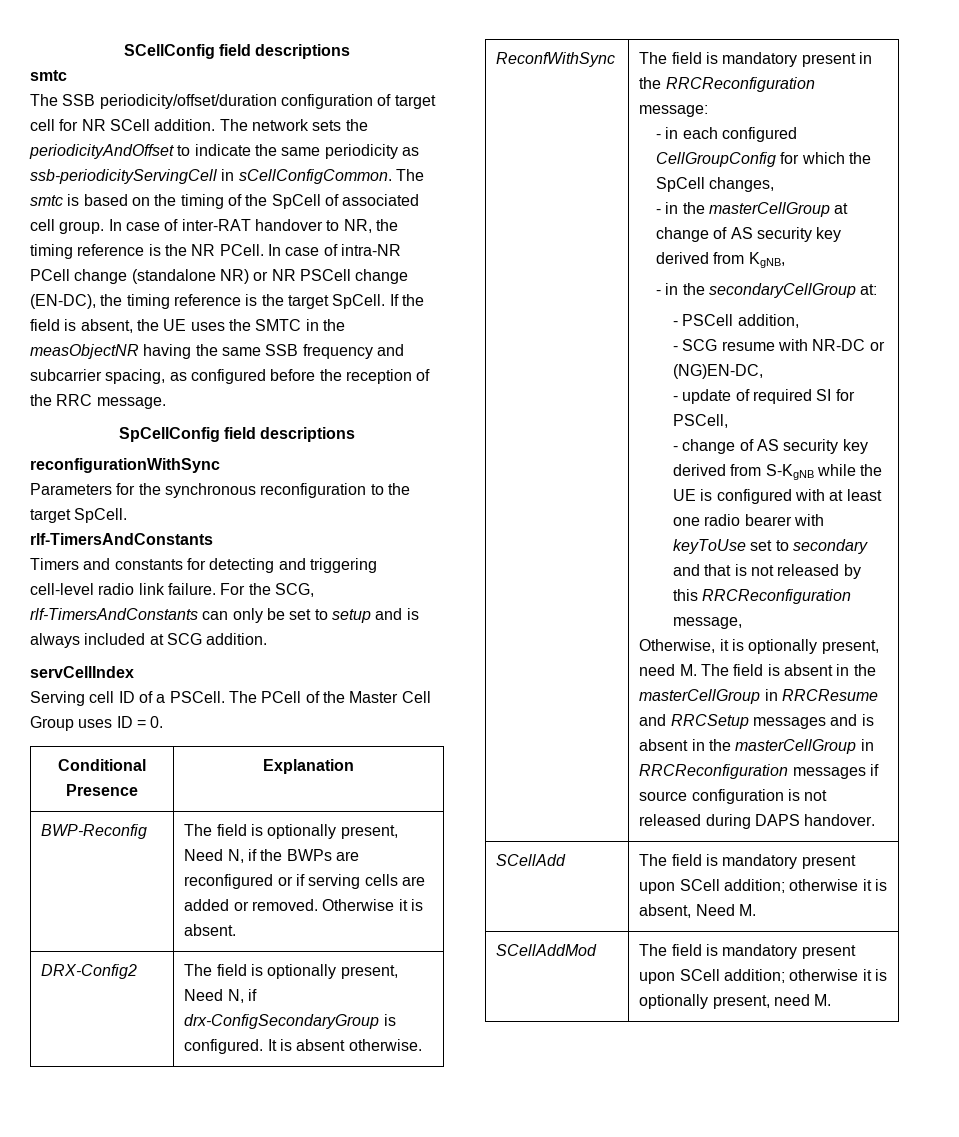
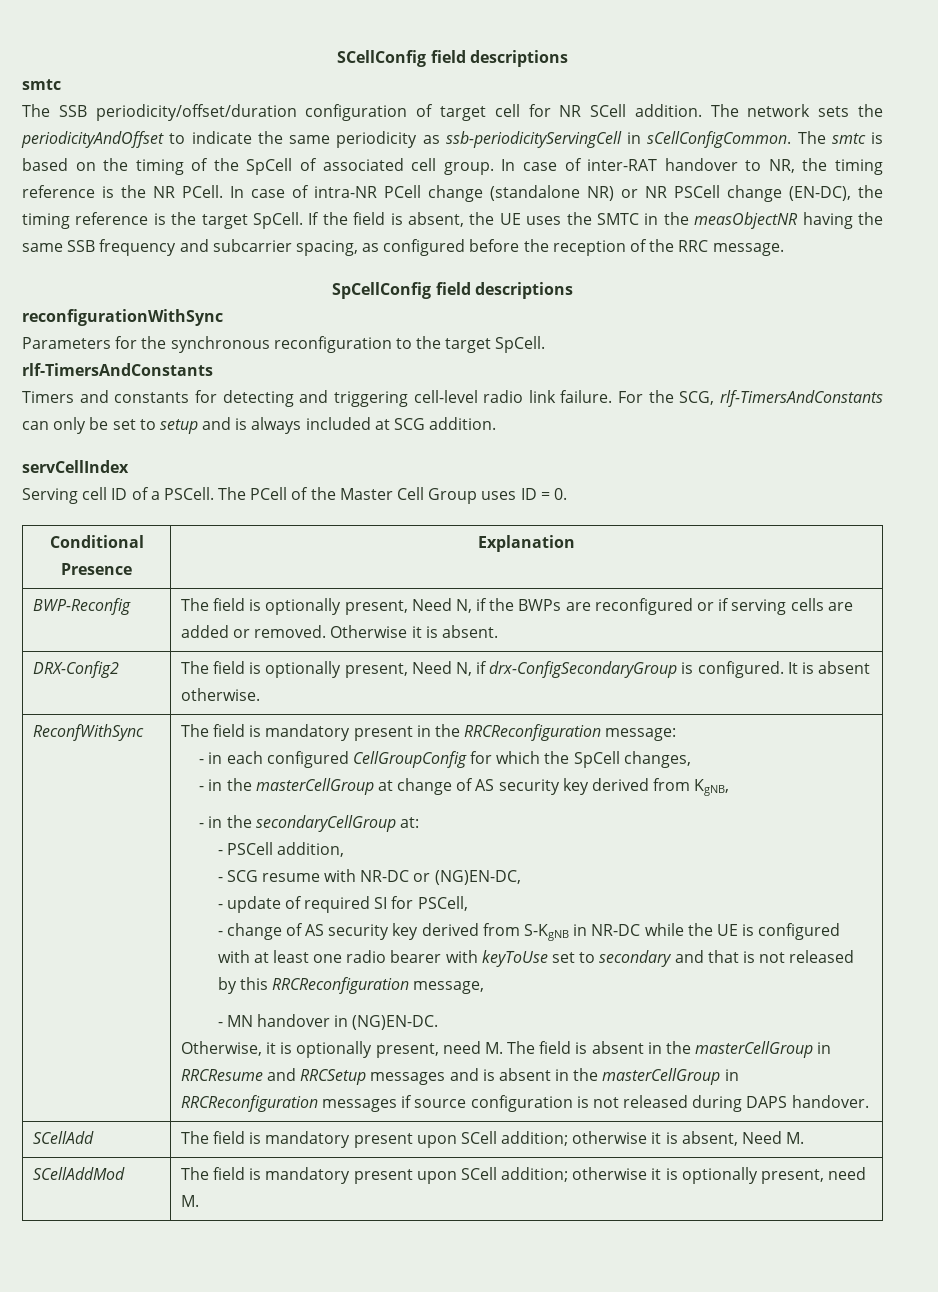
- - change of AS security key derived from S-KgNB while the UE is configured with at least one radio bearer with keyToUse set to secondary and that is not released by this RRCReconfiguration message,
+ - change of AS security key derived from S-KgNB in NR-DC while the UE is configured with at least one radio bearer with keyToUse set to secondary and that is not released by this RRCReconfiguration message,
+ - MN handover in (NG)EN-DC.

